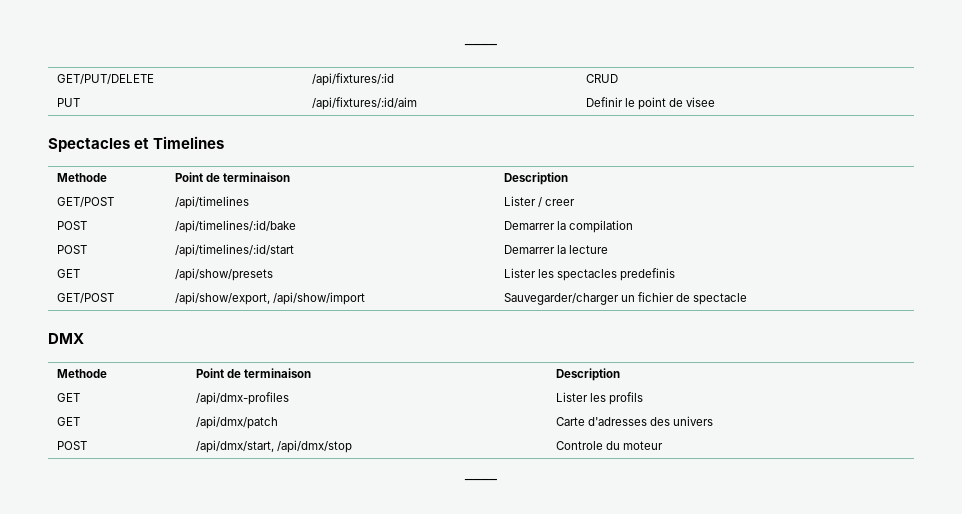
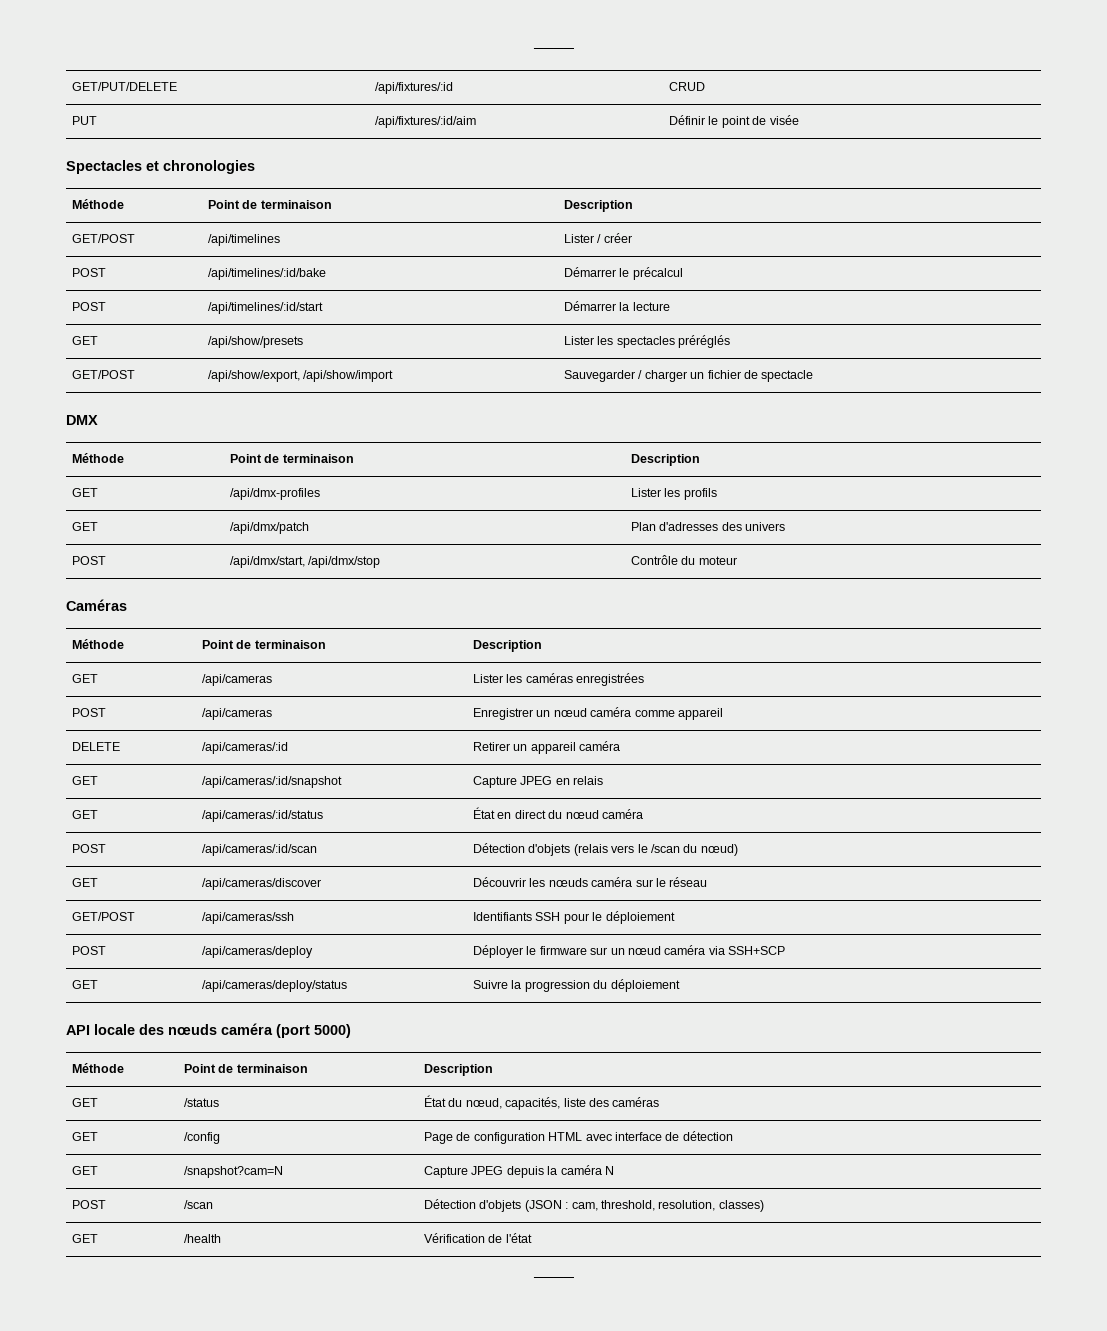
- PUT | /api/fixtures/:id/aim | Definir le point de visee
+ PUT | /api/fixtures/:id/aim | Définir le point de visée
- Spectacles et Timelines
- Methode | Point de terminaison | Description
+ Spectacles et chronologies
+ Méthode | Point de terminaison | Description
- GET/POST | /api/timelines | Lister / creer
+ GET/POST | /api/timelines | Lister / créer
- POST | /api/timelines/:id/bake | Demarrer la compilation
+ POST | /api/timelines/:id/bake | Démarrer le précalcul
- POST | /api/timelines/:id/start | Demarrer la lecture
+ POST | /api/timelines/:id/start | Démarrer la lecture
- GET | /api/show/presets | Lister les spectacles predefinis
+ GET | /api/show/presets | Lister les spectacles préréglés
- GET/POST | /api/show/export, /api/show/import | Sauvegarder/charger un fichier de spectacle
+ GET/POST | /api/show/export, /api/show/import | Sauvegarder / charger un fichier de spectacle
  DMX
- Methode | Point de terminaison | Description
+ Méthode | Point de terminaison | Description
- GET | /api/dmx/patch | Carte d'adresses des univers
+ GET | /api/dmx/patch | Plan d'adresses des univers
- POST | /api/dmx/start, /api/dmx/stop | Controle du moteur
+ POST | /api/dmx/start, /api/dmx/stop | Contrôle du moteur
+ Caméras
+ Méthode | Point de terminaison | Description
+ GET | /api/cameras | Lister les caméras enregistrées
+ POST | /api/cameras | Enregistrer un nœud caméra comme appareil
+ DELETE | /api/cameras/:id | Retirer un appareil caméra
+ GET | /api/cameras/:id/snapshot | Capture JPEG en relais
+ GET | /api/cameras/:id/status | État en direct du nœud caméra
+ POST | /api/cameras/:id/scan | Détection d'objets (relais vers le /scan du nœud)
+ GET | /api/cameras/discover | Découvrir les nœuds caméra sur le réseau
+ GET/POST | /api/cameras/ssh | Identifiants SSH pour le déploiement
+ POST | /api/cameras/deploy | Déployer le firmware sur un nœud caméra via SSH+SCP
+ GET | /api/cameras/deploy/status | Suivre la progression du déploiement
+ API locale des nœuds caméra (port 5000)
+ Méthode | Point de terminaison | Description
+ GET | /status | État du nœud, capacités, liste des caméras
+ GET | /config | Page de configuration HTML avec interface de détection
+ GET | /snapshot?cam=N | Capture JPEG depuis la caméra N
+ POST | /scan | Détection d'objets (JSON : cam, threshold, resolution, classes)
+ GET | /health | Vérification de l'état

